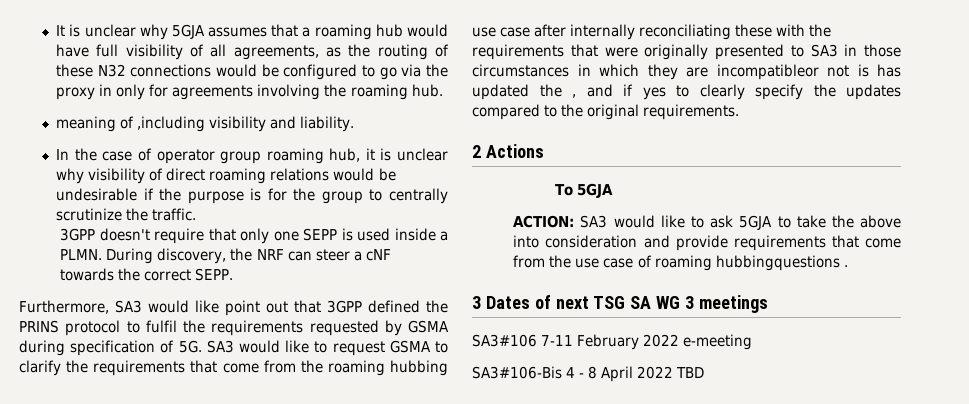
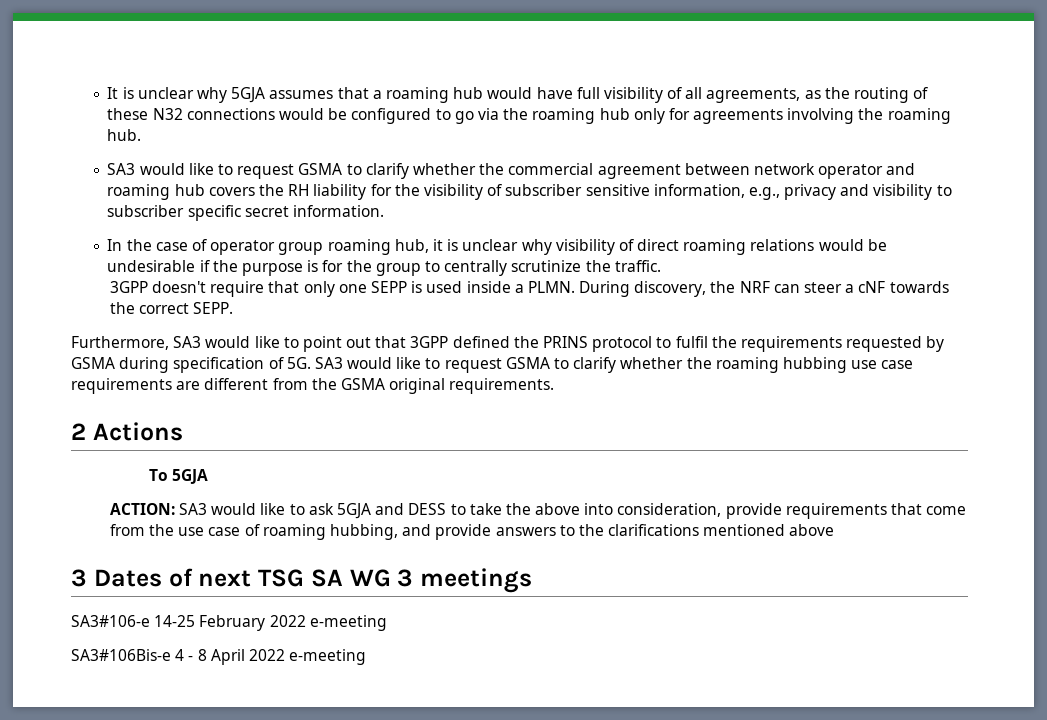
- It is unclear why 5GJA assumes that a roaming hub would have full visibility of all agreements, as the routing of these N32 connections would be configured to go via the proxy in only for agreements involving the roaming hub.
+ It is unclear why 5GJA assumes that a roaming hub would have full visibility of all agreements, as the routing of these N32 connections would be configured to go via the roaming hub only for agreements involving the roaming hub.
- meaning of ,including visibility and liability.
+ SA3 would like to request GSMA to clarify whether the commercial agreement between network operator and roaming hub covers the RH liability for the visibility of subscriber sensitive information, e.g., privacy and visibility to subscriber specific secret information.
- Furthermore, SA3 would like point out that 3GPP defined the PRINS protocol to fulfil the requirements requested by GSMA during specification of 5G.
+ Furthermore, SA3 would like to point out that 3GPP defined the PRINS protocol to fulfil the requirements requested by GSMA during specification of 5G.
- SA3 would like to request GSMA to clarify the requirements that come from the roaming hubbing use case after internally reconciliating these with the requirements that were originally presented to SA3 in those circumstances in which they are incompatibleor not is has updated the , and if yes to clearly specify the updates compared to the original requirements.
+ SA3 would like to request GSMA to clarify whether the roaming hubbing use case requirements are different from the GSMA original requirements.
- ACTION: SA3 would like to ask 5GJA to take the above into consideration and provide requirements that come from the use case of roaming hubbingquestions .
+ ACTION: SA3 would like to ask 5GJA and DESS to take the above into consideration, provide requirements that come from the use case of roaming hubbing, and provide answers to the clarifications mentioned above
- SA3#106 7-11 February 2022 e-meeting
+ SA3#106-e 14-25 February 2022 e-meeting
- SA3#106-Bis 4 - 8 April 2022 TBD
+ SA3#106Bis-e 4 - 8 April 2022 e-meeting

